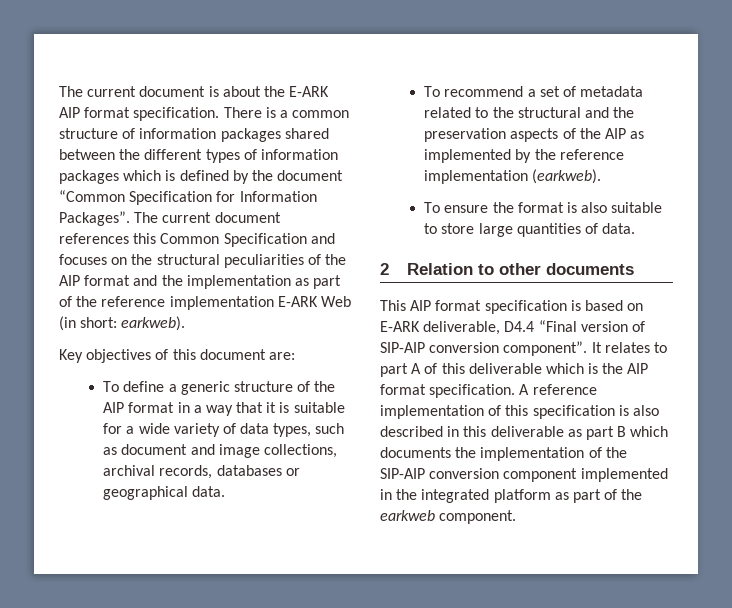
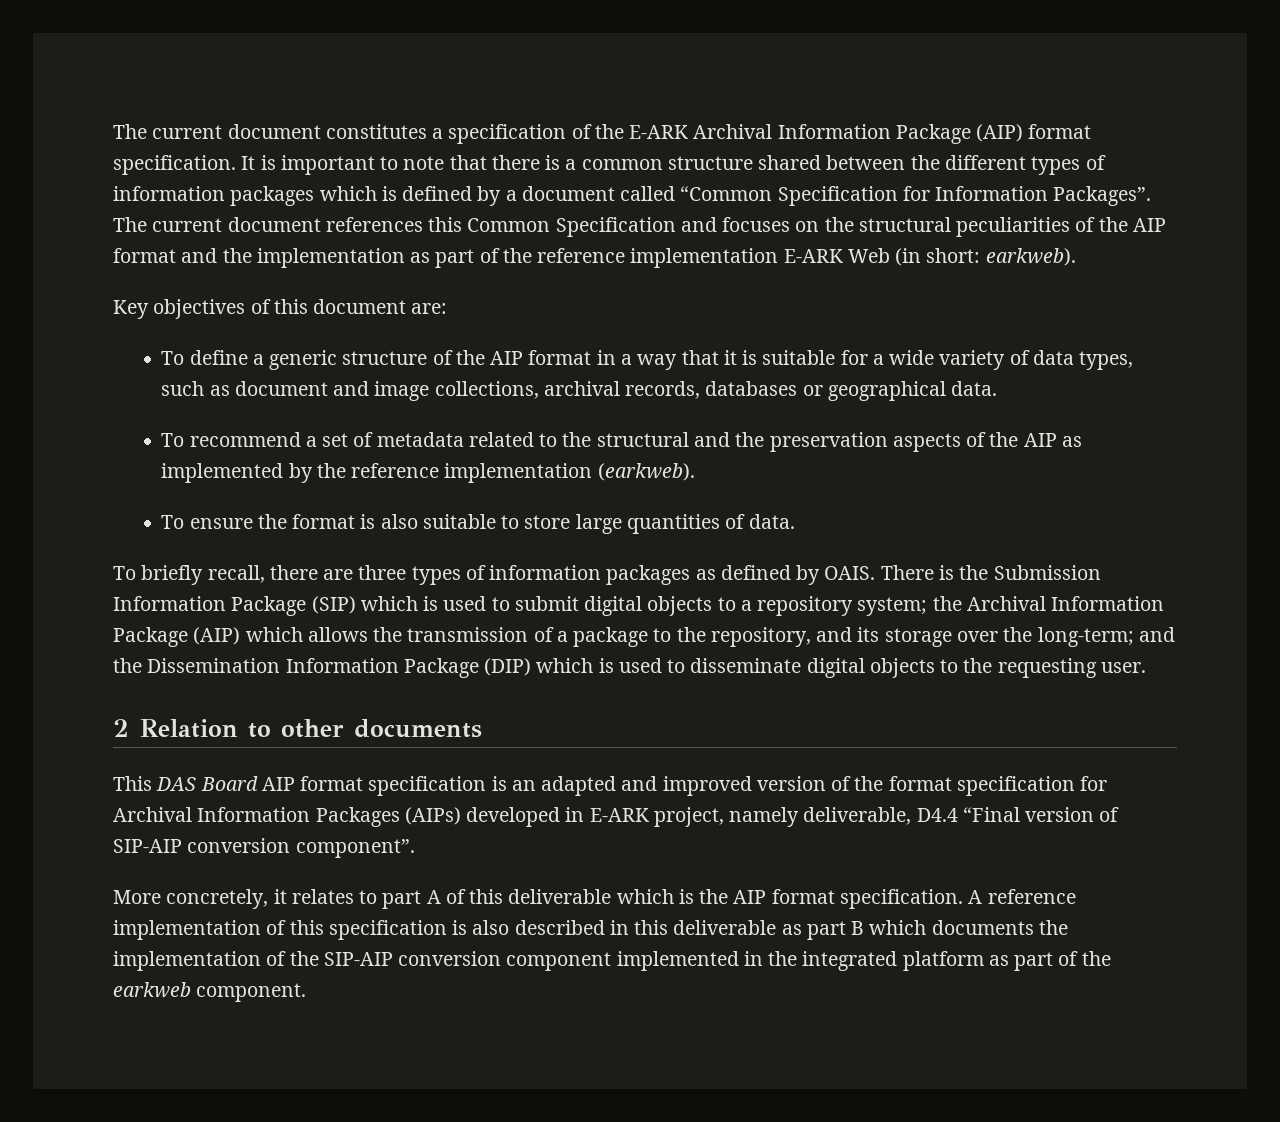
- The current document is about the E-ARK AIP format specification. There is a common structure of information packages shared between the different types of information packages which is defined by the document “Common Specification for Information Packages”.
+ The current document constitutes a specification of the E-ARK Archival Information Package (AIP) format specification. It is important to note that there is a common structure shared between the different types of information packages which is defined by a document called “Common Specification for Information Packages”.
+ To briefly recall, there are three types of information packages as defined by OAIS. There is the Submission Information Package (SIP) which is used to submit digital objects to a repository system; the Archival Information Package (AIP) which allows the transmission of a package to the repository, and its storage over the long-term; and the Dissemination Information Package (DIP) which is used to disseminate digital objects to the requesting user.
- This AIP format specification is based on E-ARK deliverable, D4.4 “Final version of SIP-AIP conversion component”. It relates to part A of this deliverable which is the AIP format specification.
+ This DAS Board AIP format specification is an adapted and improved version of the format specification for Archival Information Packages (AIPs) developed in E-ARK project, namely deliverable, D4.4 “Final version of SIP-AIP conversion component”.
+ More concretely, it relates to part A of this deliverable which is the AIP format specification.

